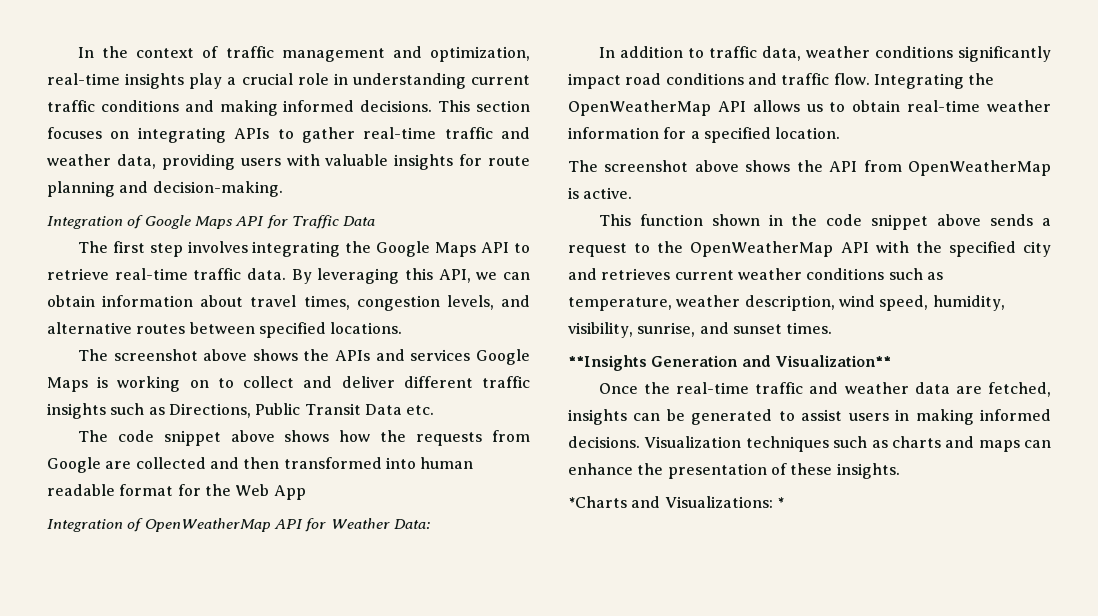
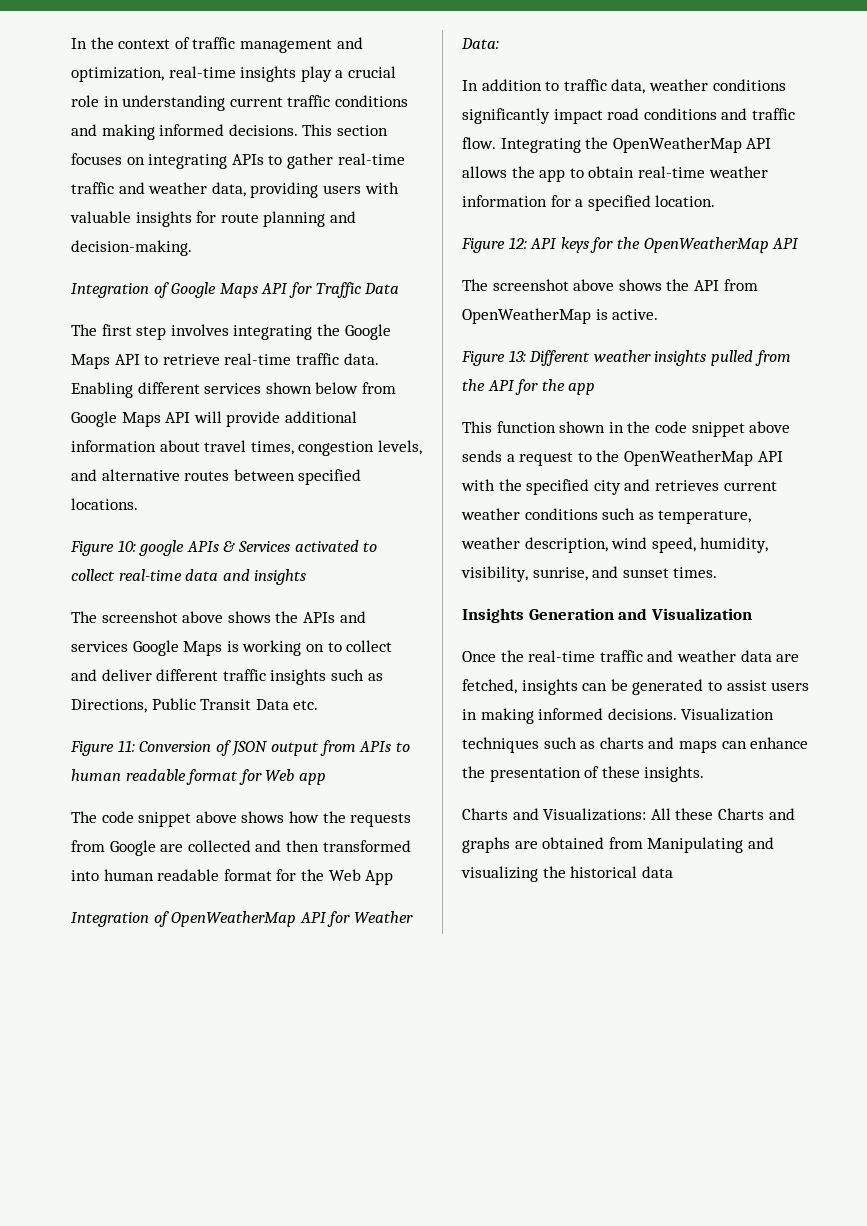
- By leveraging this API, we can obtain information about travel times, congestion levels, and alternative routes between specified locations.
+ Enabling different services shown below from Google Maps API will provide additional information about travel times, congestion levels, and alternative routes between specified locations.
+ Figure 10: google APIs & Services activated to collect real-time data and insights
+ Figure 11: Conversion of JSON output from APIs to human readable format for Web app
- Integrating the OpenWeatherMap API allows us to obtain real-time weather information for a specified location.
+ Integrating the OpenWeatherMap API allows the app to obtain real-time weather information for a specified location.
+ Figure 12: API keys for the OpenWeatherMap API
+ Figure 13: Different weather insights pulled from the API for the app
- **Insights Generation and Visualization**
+ Insights Generation and Visualization
- *Charts and Visualizations: *
+ Charts and Visualizations: All these Charts and graphs are obtained from Manipulating and visualizing the historical data

